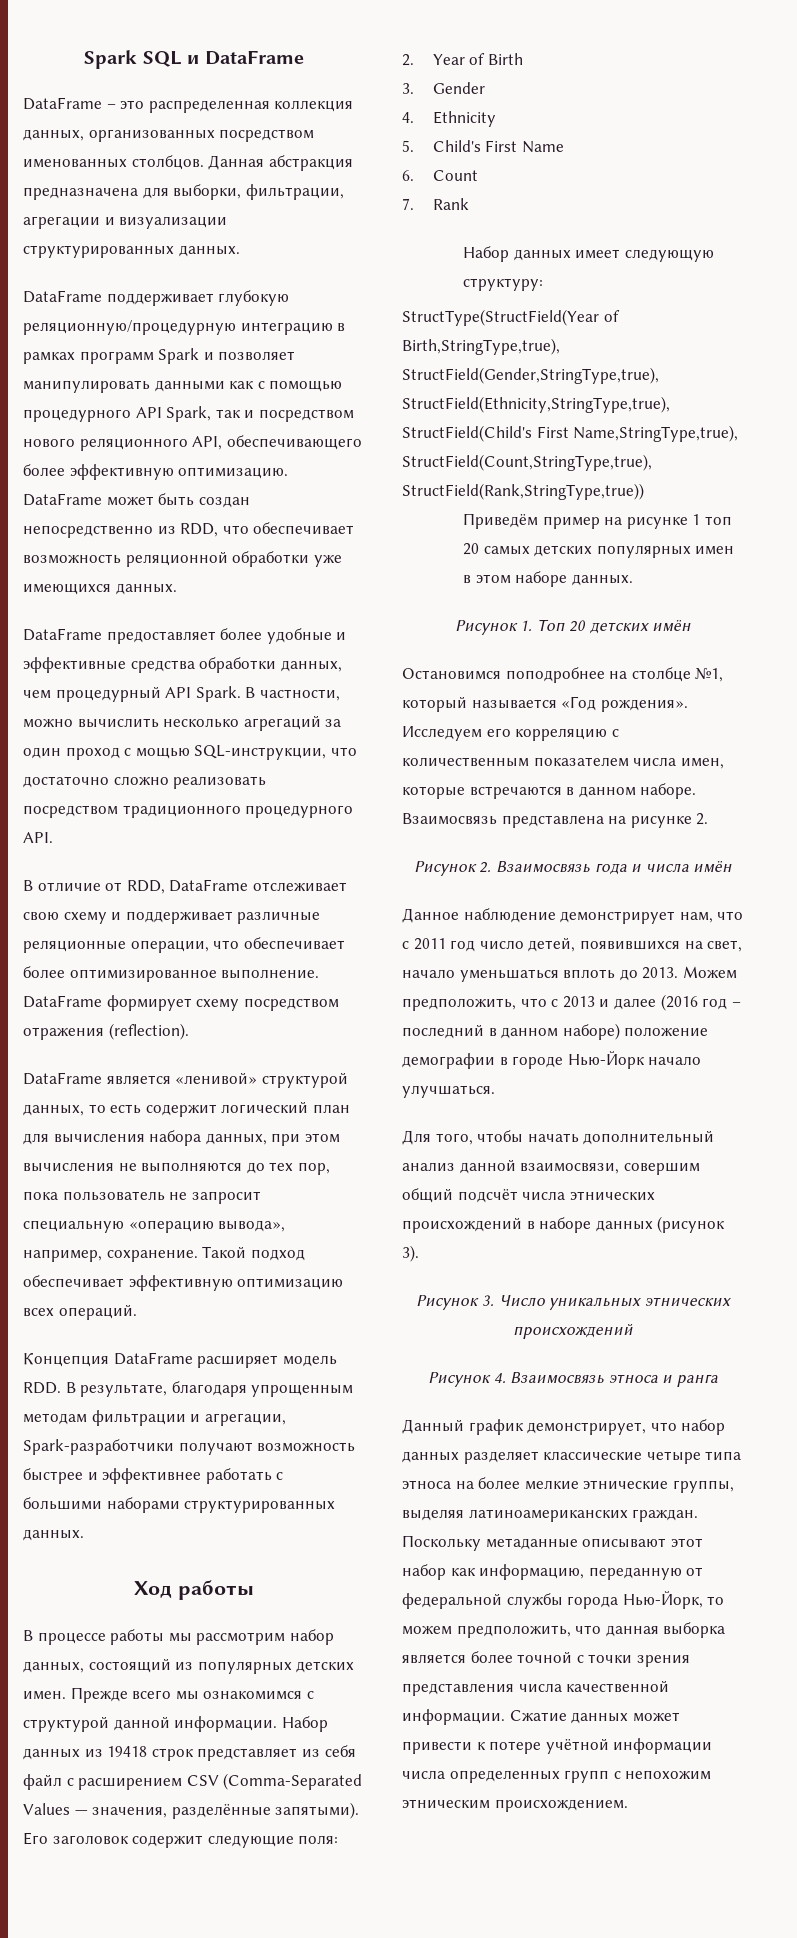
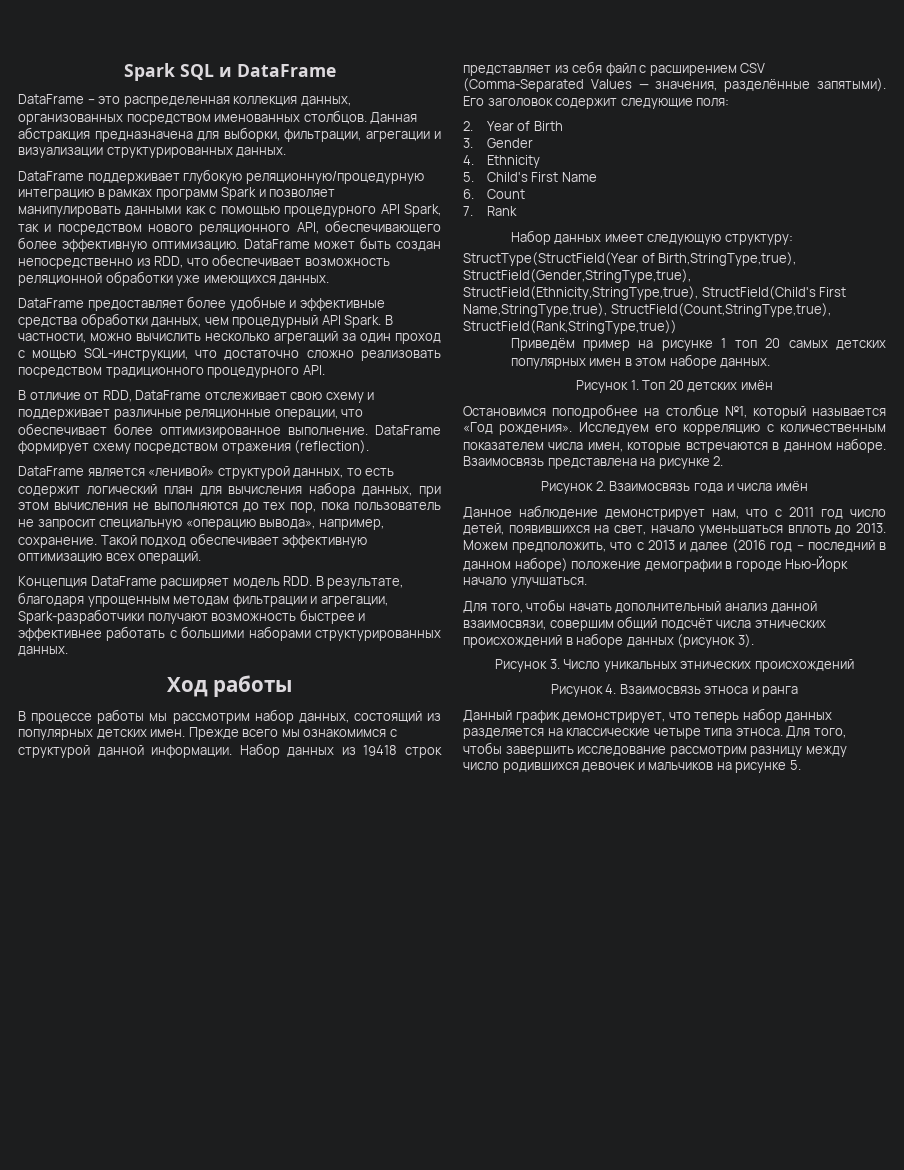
- Данный график демонстрирует, что набор данных разделяет классические четыре типа этноса на более мелкие этнические группы, выделяя латиноамериканских граждан. Поскольку метаданные описывают этот набор как информацию, переданную от федеральной службы города Нью-Йорк, то можем предположить, что данная выборка является более точной с точки зрения представления числа качественной информации. Сжатие данных может привести к потере учётной информации числа определенных групп с непохожим этническим происхождением.
+ Данный график демонстрирует, что теперь набор данных разделяется на классические четыре типа этноса. Для того, чтобы завершить исследование рассмотрим разницу между число родившихся девочек и мальчиков на рисунке 5.

